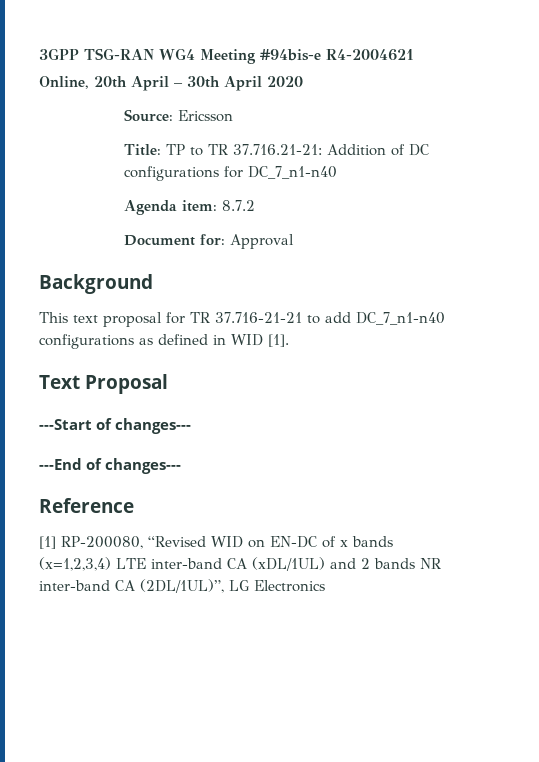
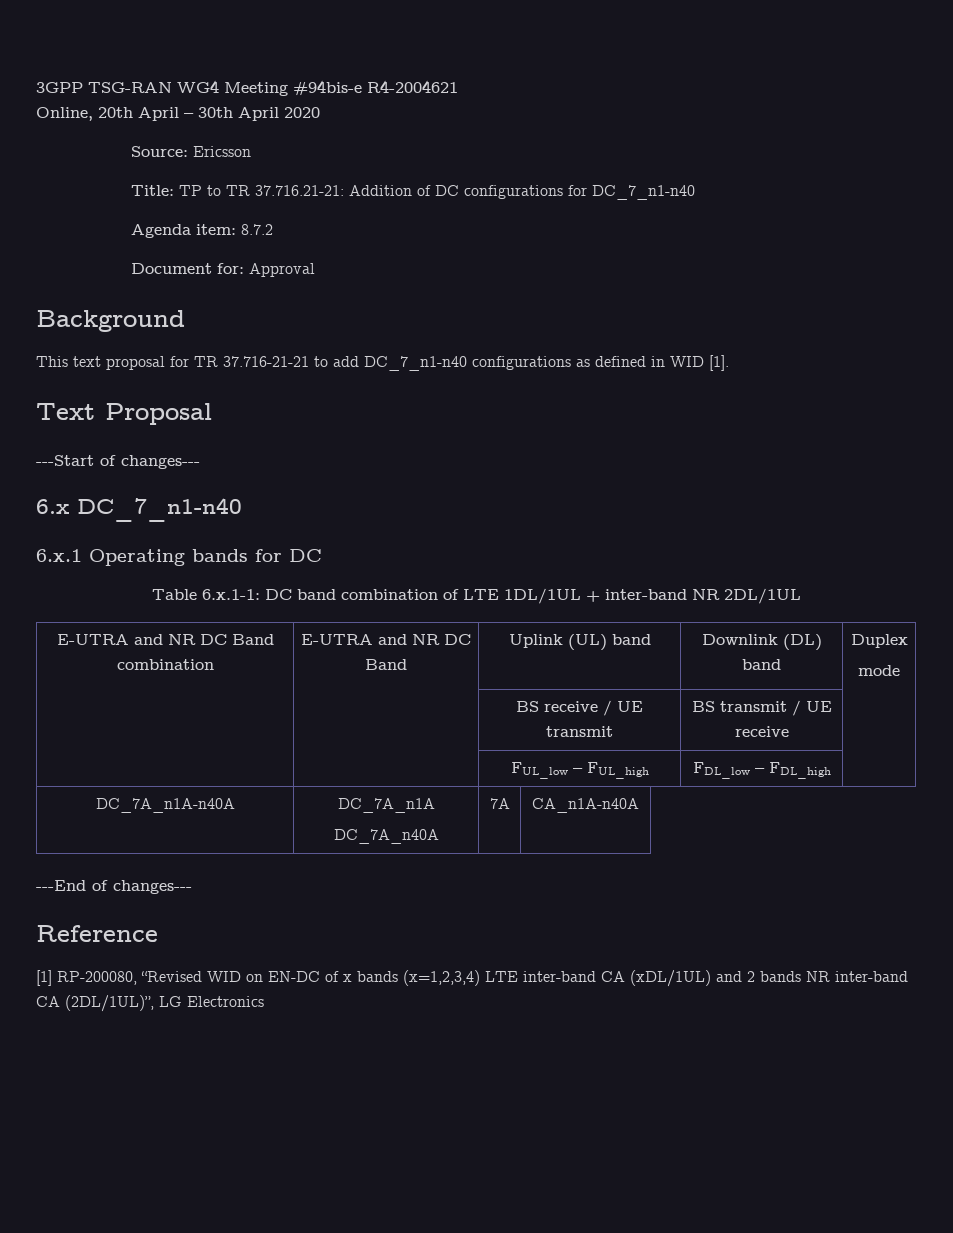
+ 6.x DC_7_n1-n40
+ 6.x.1 Operating bands for DC
+ Table 6.x.1-1: DC band combination of LTE 1DL/1UL + inter-band NR 2DL/1UL
+ E-UTRA and NR DC Band combination | E-UTRA and NR DC Band | Uplink (UL) band | Downlink (DL) band | Duplex
+ mode
+ | | BS receive / UE transmit | BS transmit / UE receive |
+ | | FUL_low – FUL_high | FDL_low – FDL_high |
+ DC_7A_n1A-n40A | DC_7A_n1A
+ DC_7A_n40A | 7A | CA_n1A-n40A

